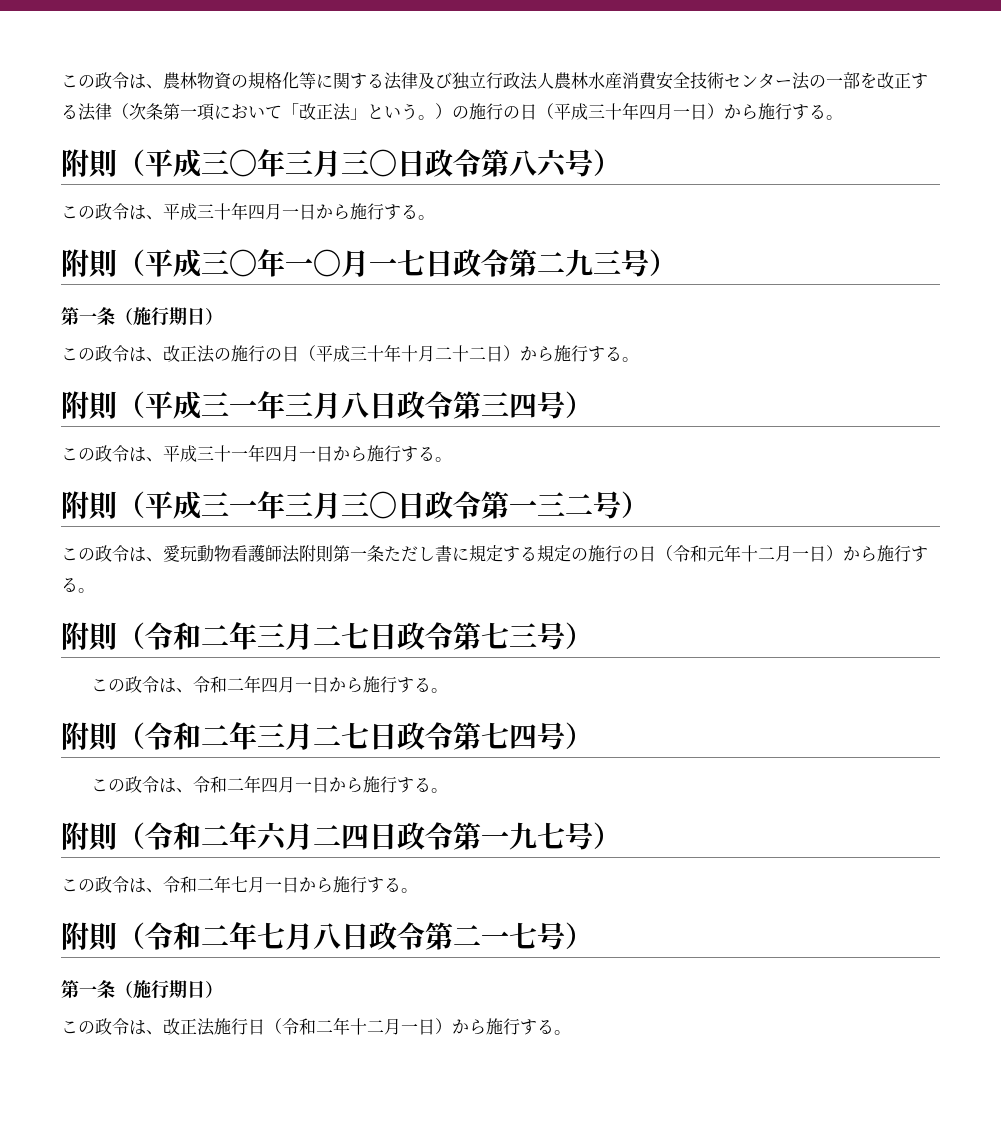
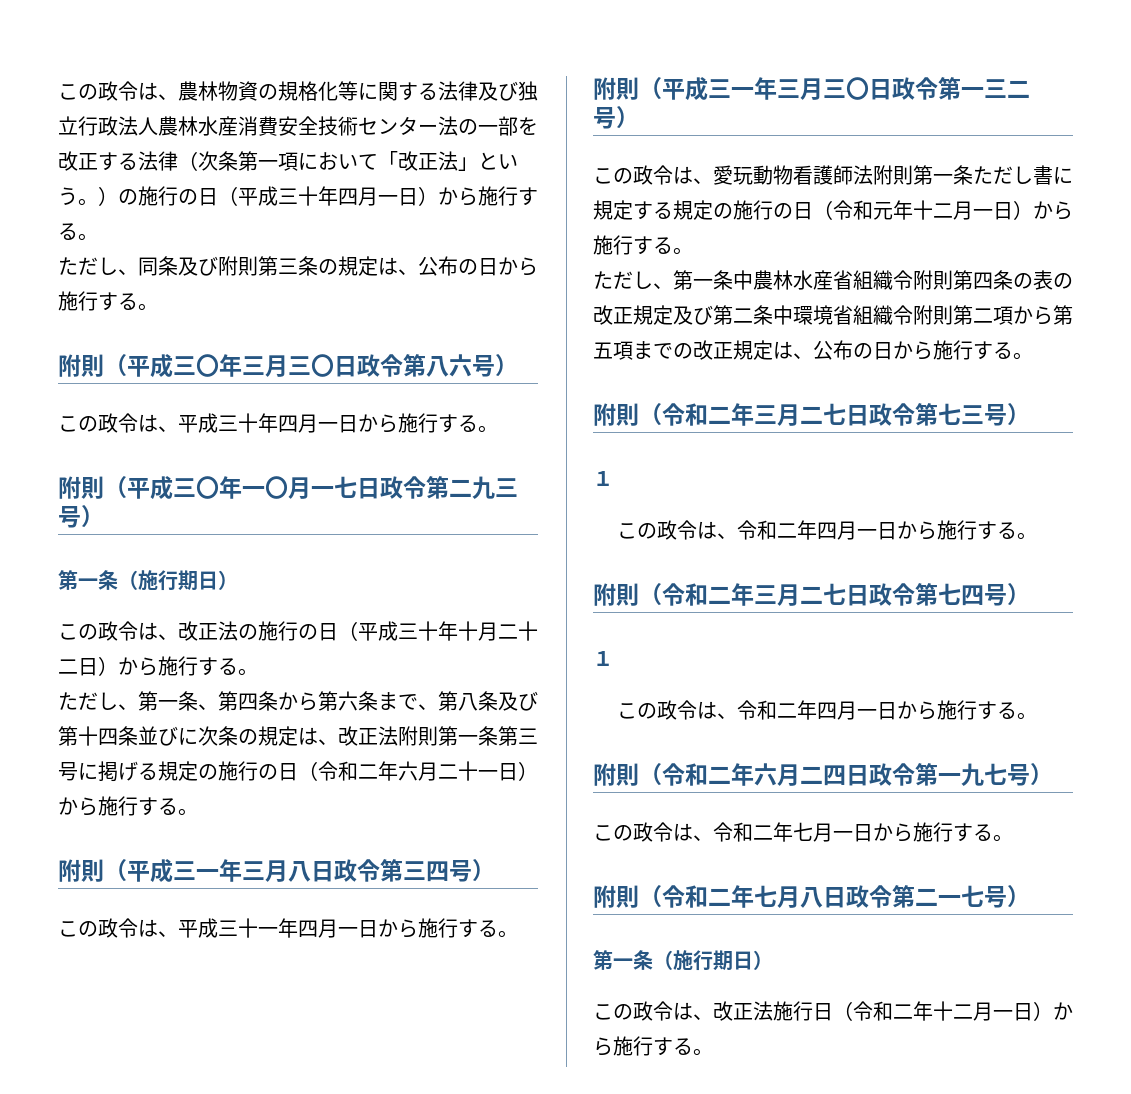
+ ただし、同条及び附則第三条の規定は、公布の日から施行する。
+ ただし、第一条、第四条から第六条まで、第八条及び第十四条並びに次条の規定は、改正法附則第一条第三号に掲げる規定の施行の日（令和二年六月二十一日）から施行する。
+ ただし、第一条中農林水産省組織令附則第四条の表の改正規定及び第二条中環境省組織令附則第二項から第五項までの改正規定は、公布の日から施行する。
  附則（令和二年三月二七日政令第七三号）
+ １
  附則（令和二年三月二七日政令第七四号）
+ １

